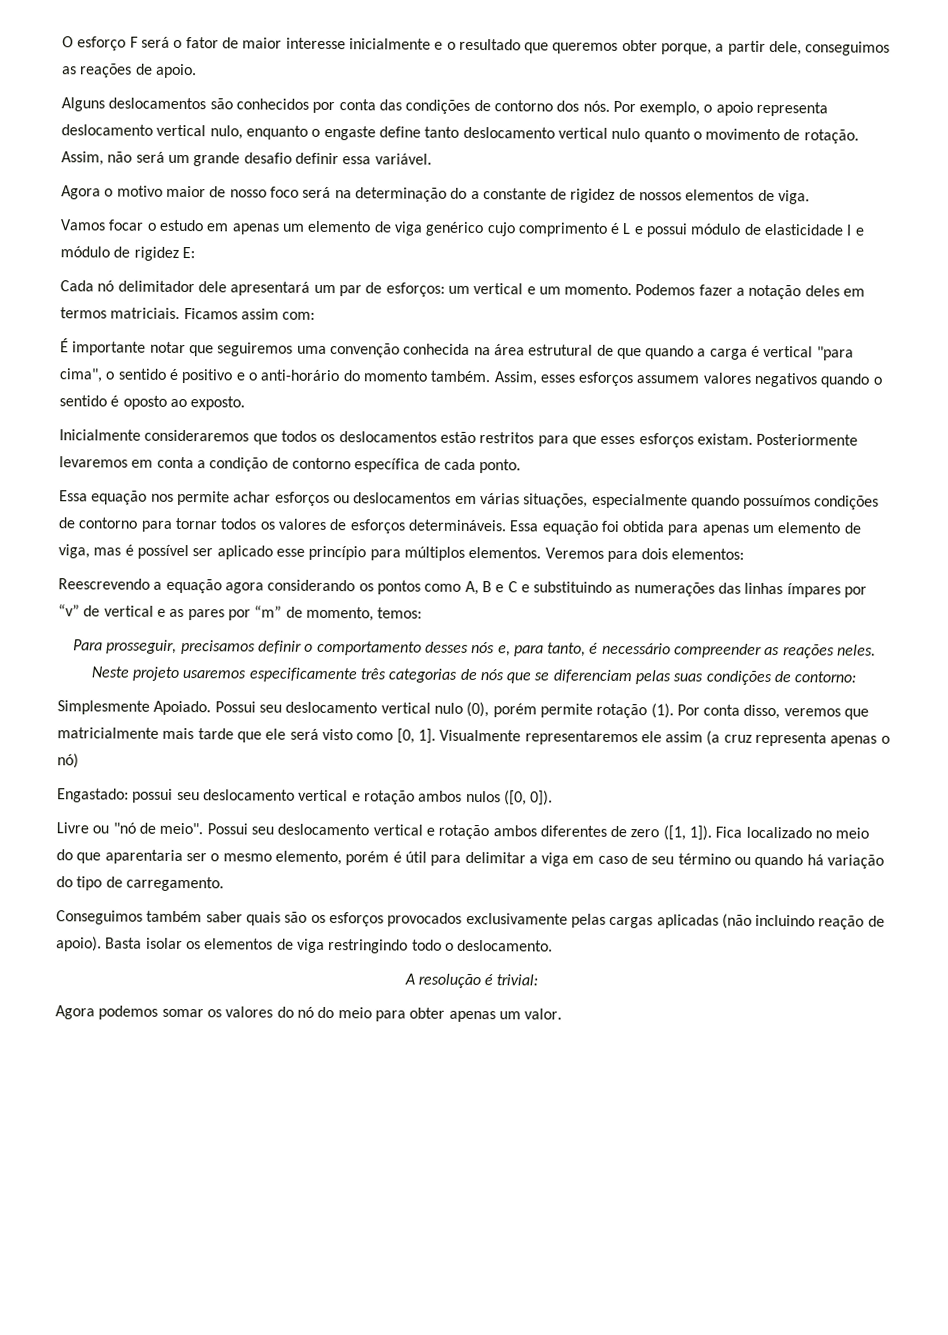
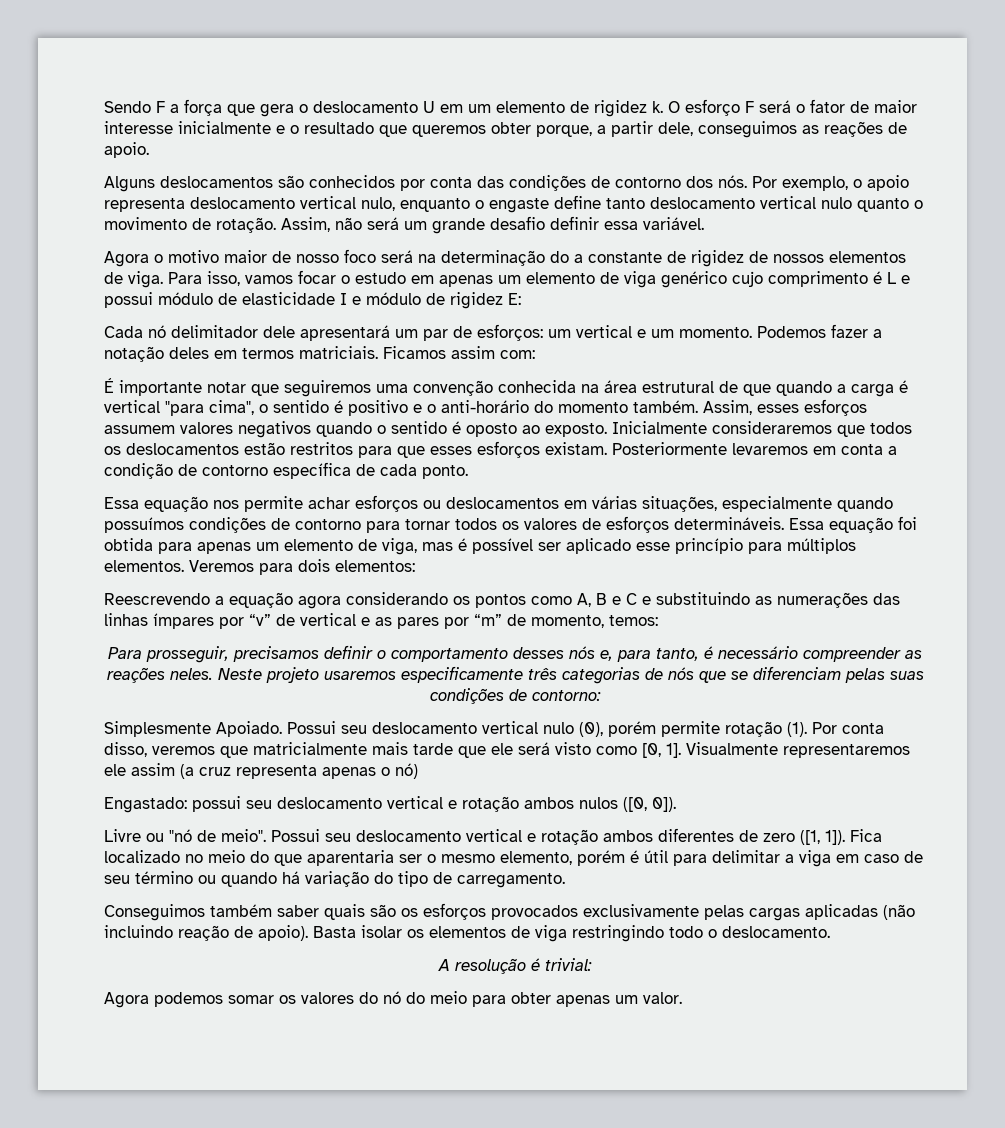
+ Sendo F a força que gera o deslocamento U em um elemento de rigidez k.
- Agora o motivo maior de nosso foco será na determinação do a constante de rigidez de nossos elementos de viga.
- Vamos focar o estudo em apenas um elemento de viga genérico cujo comprimento é L e possui módulo de elasticidade I e módulo de rigidez E:
+ Agora o motivo maior de nosso foco será na determinação do a constante de rigidez de nossos elementos de viga. Para isso, vamos focar o estudo em apenas um elemento de viga genérico cujo comprimento é L e possui módulo de elasticidade I e módulo de rigidez E:
- Assim, esses esforços assumem valores negativos quando o sentido é oposto ao exposto.
- Inicialmente consideraremos que todos os deslocamentos estão restritos para que esses esforços existam.
+ Assim, esses esforços assumem valores negativos quando o sentido é oposto ao exposto. Inicialmente consideraremos que todos os deslocamentos estão restritos para que esses esforços existam.

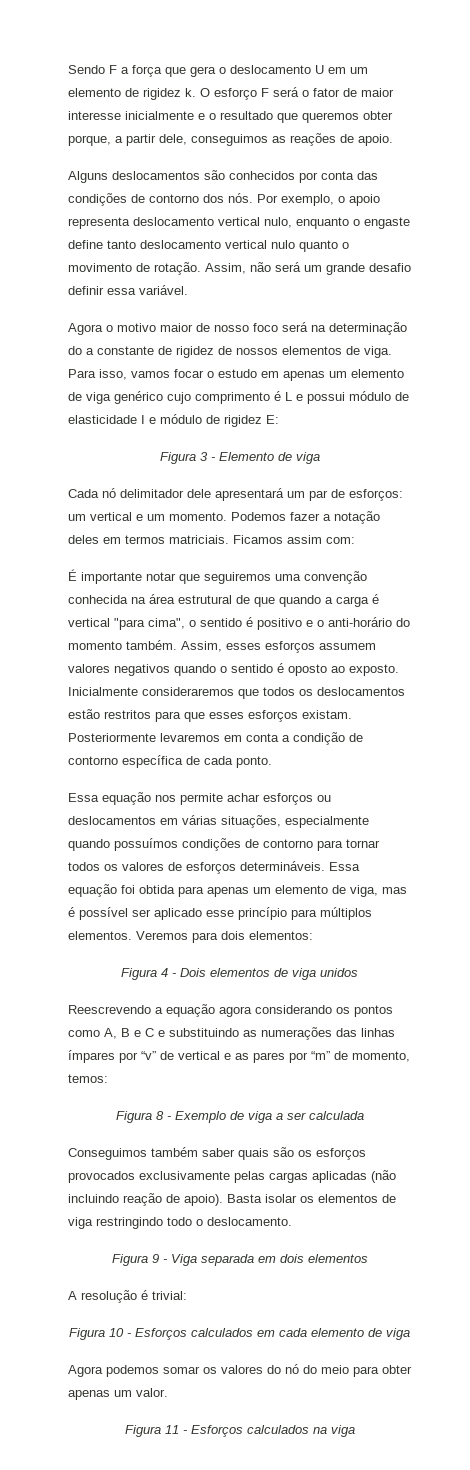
+ Figura 3 - Elemento de viga
+ Figura 4 - Dois elementos de viga unidos
- Para prosseguir, precisamos definir o comportamento desses nós e, para tanto, é necessário compreender as reações neles. Neste projeto usaremos especificamente três categorias de nós que se diferenciam pelas suas condições de contorno:
- Simplesmente Apoiado. Possui seu deslocamento vertical nulo (0), porém permite rotação (1). Por conta disso, veremos que matricialmente mais tarde que ele será visto como [0, 1]. Visualmente representaremos ele assim (a cruz representa apenas o nó)
- Engastado: possui seu deslocamento vertical e rotação ambos nulos ([0, 0]).
- Livre ou "nó de meio". Possui seu deslocamento vertical e rotação ambos diferentes de zero ([1, 1]). Fica localizado no meio do que aparentaria ser o mesmo elemento, porém é útil para delimitar a viga em caso de seu término ou quando há variação do tipo de carregamento.
+ Figura 8 - Exemplo de viga a ser calculada
+ Figura 9 - Viga separada em dois elementos
  A resolução é trivial:
+ Figura 10 - Esforços calculados em cada elemento de viga
+ Figura 11 - Esforços calculados na viga

